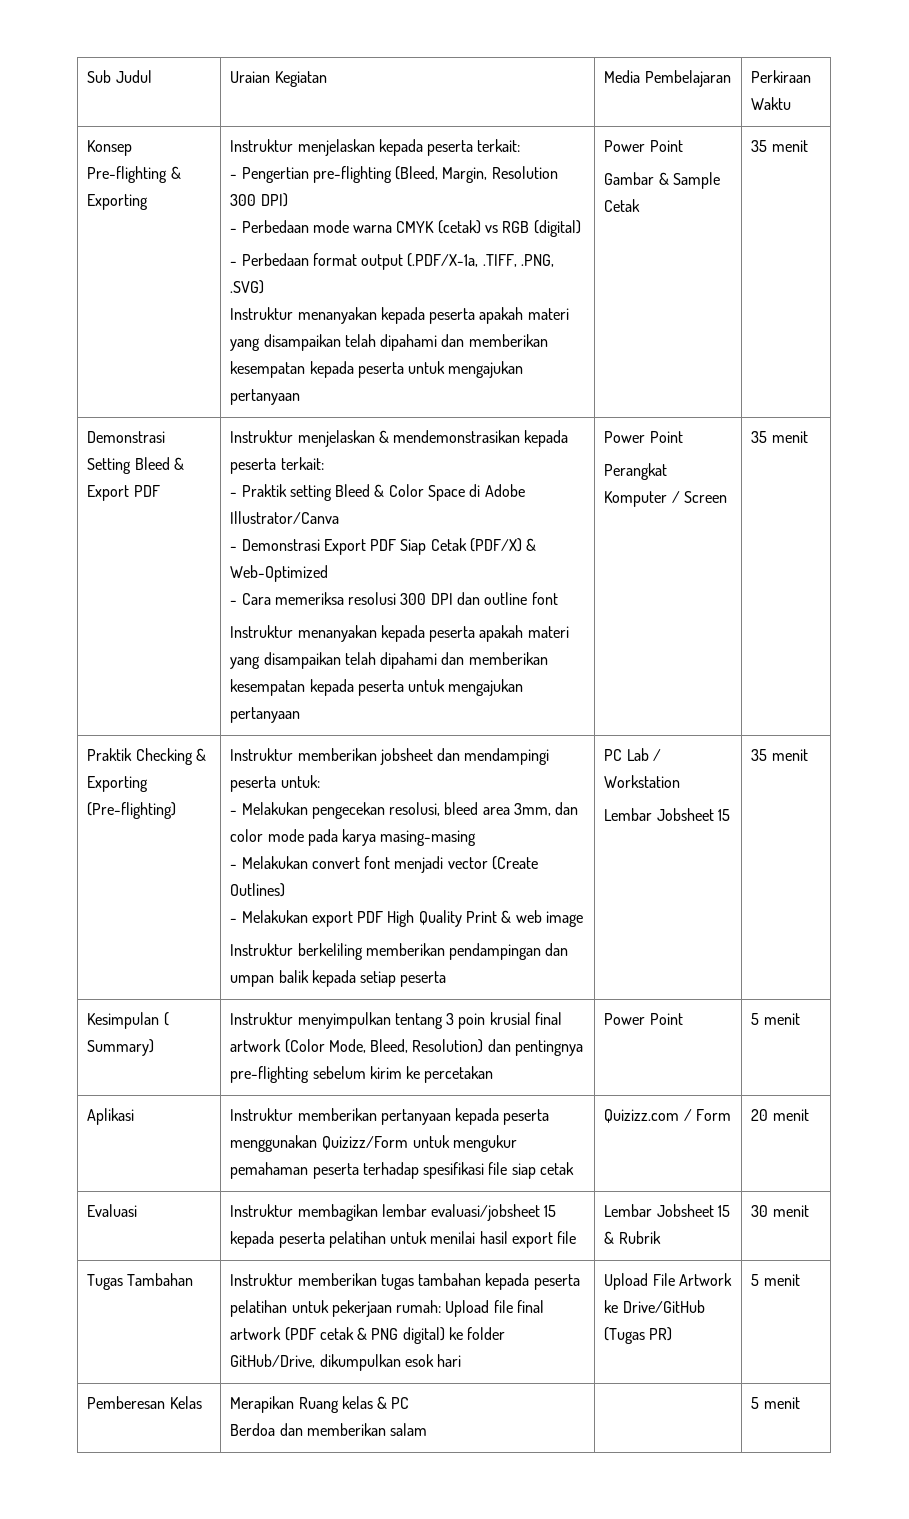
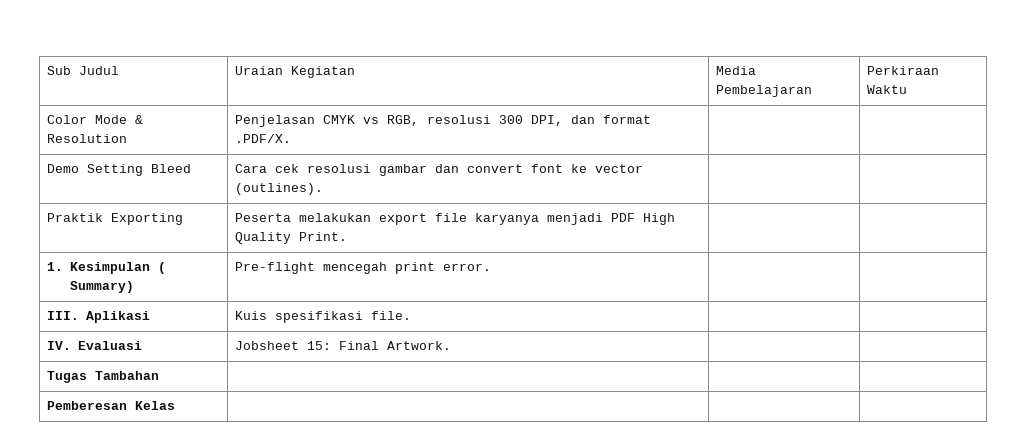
- Konsep Pre-flighting & Exporting | Instruktur menjelaskan kepada peserta terkait:
- - Pengertian pre-flighting (Bleed, Margin, Resolution 300 DPI)
- - Perbedaan mode warna CMYK (cetak) vs RGB (digital)
- - Perbedaan format output (.PDF/X-1a, .TIFF, .PNG, .SVG)
- Instruktur menanyakan kepada peserta apakah materi yang disampaikan telah dipahami dan memberikan kesempatan kepada peserta untuk mengajukan pertanyaan | Power Point
- Gambar & Sample Cetak | 35 menit
- Demonstrasi Setting Bleed & Export PDF | Instruktur menjelaskan & mendemonstrasikan kepada peserta terkait:
- - Praktik setting Bleed & Color Space di Adobe Illustrator/Canva
- - Demonstrasi Export PDF Siap Cetak (PDF/X) & Web-Optimized
- - Cara memeriksa resolusi 300 DPI dan outline font
- Instruktur menanyakan kepada peserta apakah materi yang disampaikan telah dipahami dan memberikan kesempatan kepada peserta untuk mengajukan pertanyaan | Power Point
- Perangkat Komputer / Screen | 35 menit
- Praktik Checking & Exporting (Pre-flighting) | Instruktur memberikan jobsheet dan mendampingi peserta untuk:
- - Melakukan pengecekan resolusi, bleed area 3mm, dan color mode pada karya masing-masing
- - Melakukan convert font menjadi vector (Create Outlines)
- - Melakukan export PDF High Quality Print & web image
- Instruktur berkeliling memberikan pendampingan dan umpan balik kepada setiap peserta | PC Lab / Workstation
- Lembar Jobsheet 15 | 35 menit
- Kesimpulan ( Summary) | Instruktur menyimpulkan tentang 3 poin krusial final artwork (Color Mode, Bleed, Resolution) dan pentingnya pre-flighting sebelum kirim ke percetakan | Power Point | 5 menit
- Aplikasi | Instruktur memberikan pertanyaan kepada peserta menggunakan Quizizz/Form untuk mengukur pemahaman peserta terhadap spesifikasi file siap cetak | Quizizz.com / Form | 20 menit
- Evaluasi | Instruktur membagikan lembar evaluasi/jobsheet 15 kepada peserta pelatihan untuk menilai hasil export file | Lembar Jobsheet 15 & Rubrik | 30 menit
- Tugas Tambahan | Instruktur memberikan tugas tambahan kepada peserta pelatihan untuk pekerjaan rumah: Upload file final artwork (PDF cetak & PNG digital) ke folder GitHub/Drive, dikumpulkan esok hari | Upload File Artwork ke Drive/GitHub (Tugas PR) | 5 menit
- Pemberesan Kelas | Merapikan Ruang kelas & PC
- Berdoa dan memberikan salam | | 5 menit
+ Color Mode & Resolution | Penjelasan CMYK vs RGB, resolusi 300 DPI, dan format .PDF/X. | |
+ Demo Setting Bleed | Cara cek resolusi gambar dan convert font ke vector (outlines). | |
+ Praktik Exporting | Peserta melakukan export file karyanya menjadi PDF High Quality Print. | |
+ 1. Kesimpulan ( Summary) | Pre-flight mencegah print error. | |
+ III. Aplikasi | Kuis spesifikasi file. | |
+ IV. Evaluasi | Jobsheet 15: Final Artwork. | |
+ Tugas Tambahan | | |
+ Pemberesan Kelas | | |

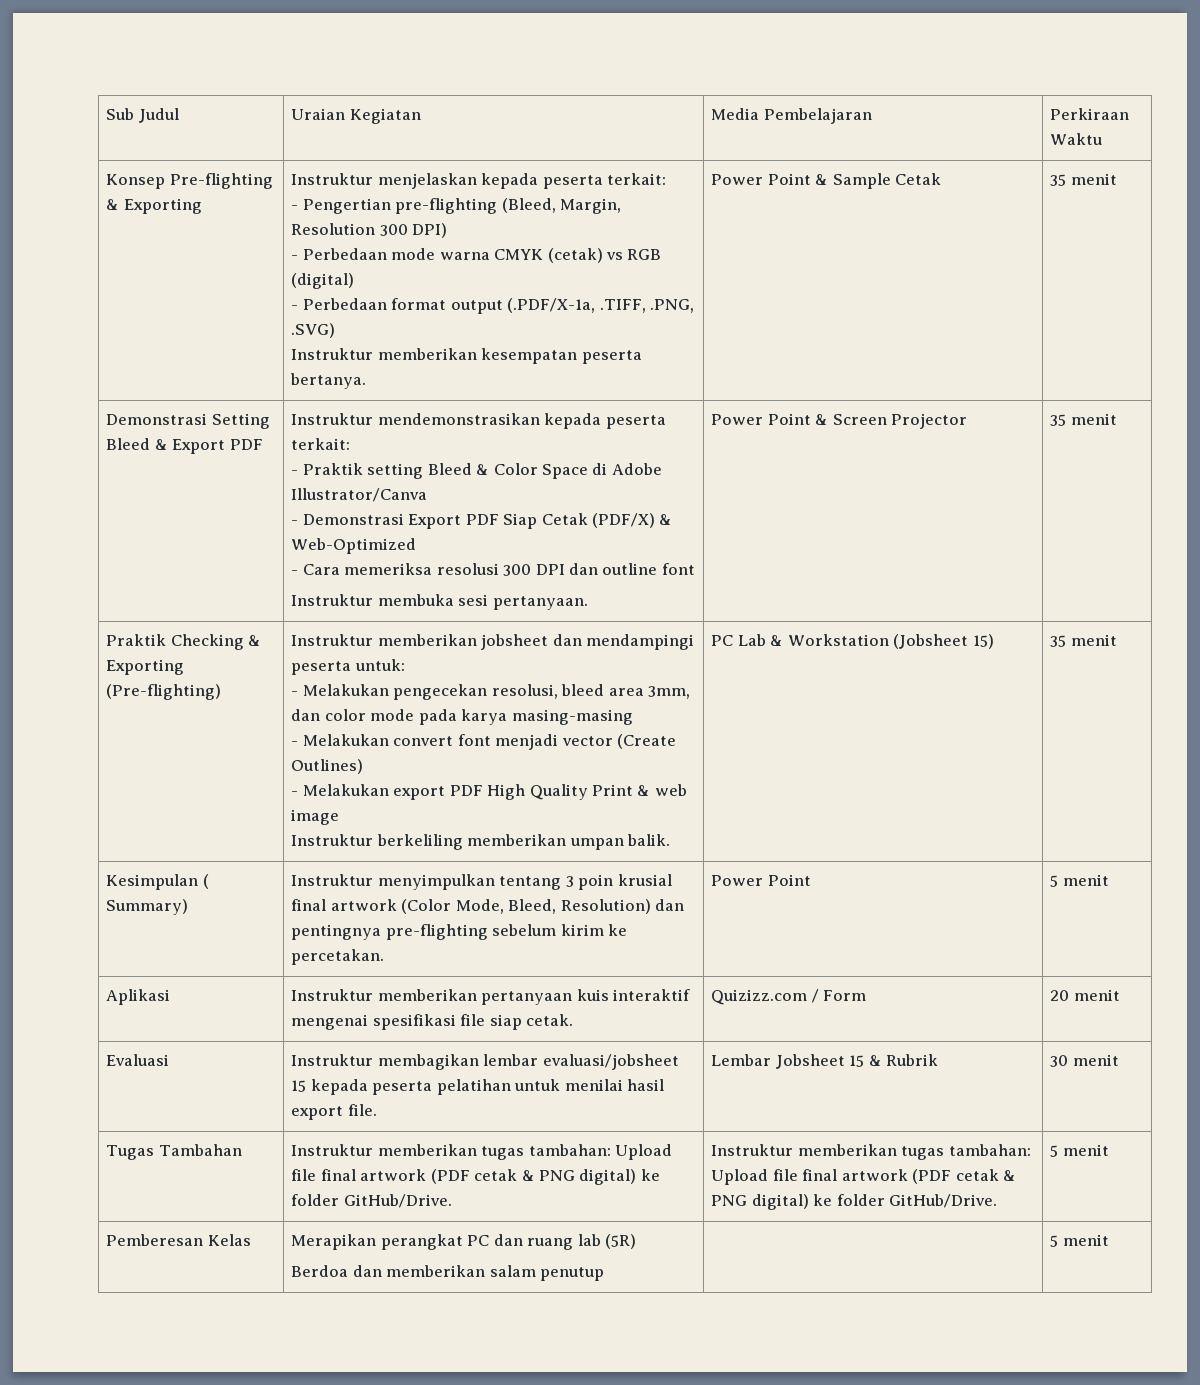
- Color Mode & Resolution | Penjelasan CMYK vs RGB, resolusi 300 DPI, dan format .PDF/X. | |
- Demo Setting Bleed | Cara cek resolusi gambar dan convert font ke vector (outlines). | |
- Praktik Exporting | Peserta melakukan export file karyanya menjadi PDF High Quality Print. | |
- 1. Kesimpulan ( Summary) | Pre-flight mencegah print error. | |
- III. Aplikasi | Kuis spesifikasi file. | |
- IV. Evaluasi | Jobsheet 15: Final Artwork. | |
- Tugas Tambahan | | |
- Pemberesan Kelas | | |
+ Konsep Pre-flighting & Exporting | Instruktur menjelaskan kepada peserta terkait:
+ - Pengertian pre-flighting (Bleed, Margin, Resolution 300 DPI)
+ - Perbedaan mode warna CMYK (cetak) vs RGB (digital)
+ - Perbedaan format output (.PDF/X-1a, .TIFF, .PNG, .SVG)
+ Instruktur memberikan kesempatan peserta bertanya. | Power Point & Sample Cetak | 35 menit
+ Demonstrasi Setting Bleed & Export PDF | Instruktur mendemonstrasikan kepada peserta terkait:
+ - Praktik setting Bleed & Color Space di Adobe Illustrator/Canva
+ - Demonstrasi Export PDF Siap Cetak (PDF/X) & Web-Optimized
+ - Cara memeriksa resolusi 300 DPI dan outline font
+ Instruktur membuka sesi pertanyaan. | Power Point & Screen Projector | 35 menit
+ Praktik Checking & Exporting (Pre-flighting) | Instruktur memberikan jobsheet dan mendampingi peserta untuk:
+ - Melakukan pengecekan resolusi, bleed area 3mm, dan color mode pada karya masing-masing
+ - Melakukan convert font menjadi vector (Create Outlines)
+ - Melakukan export PDF High Quality Print & web image
+ Instruktur berkeliling memberikan umpan balik. | PC Lab & Workstation (Jobsheet 15) | 35 menit
+ Kesimpulan ( Summary) | Instruktur menyimpulkan tentang 3 poin krusial final artwork (Color Mode, Bleed, Resolution) dan pentingnya pre-flighting sebelum kirim ke percetakan. | Power Point | 5 menit
+ Aplikasi | Instruktur memberikan pertanyaan kuis interaktif mengenai spesifikasi file siap cetak. | Quizizz.com / Form | 20 menit
+ Evaluasi | Instruktur membagikan lembar evaluasi/jobsheet 15 kepada peserta pelatihan untuk menilai hasil export file. | Lembar Jobsheet 15 & Rubrik | 30 menit
+ Tugas Tambahan | Instruktur memberikan tugas tambahan: Upload file final artwork (PDF cetak & PNG digital) ke folder GitHub/Drive. | Instruktur memberikan tugas tambahan: Upload file final artwork (PDF cetak & PNG digital) ke folder GitHub/Drive. | 5 menit
+ Pemberesan Kelas | Merapikan perangkat PC dan ruang lab (5R)
+ Berdoa dan memberikan salam penutup | | 5 menit

